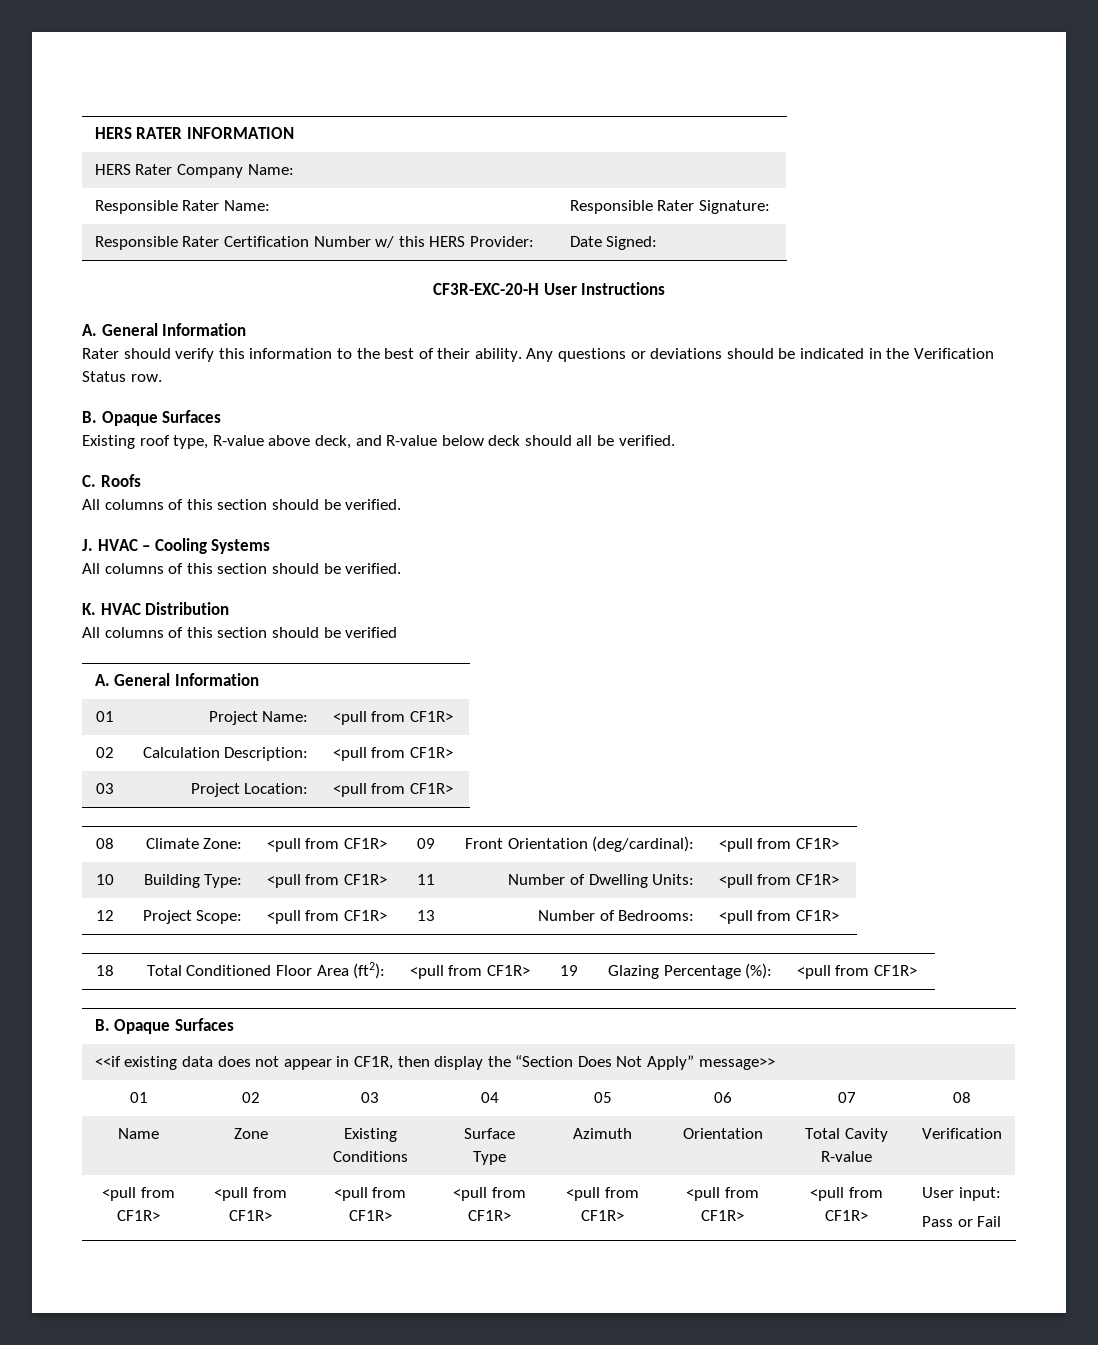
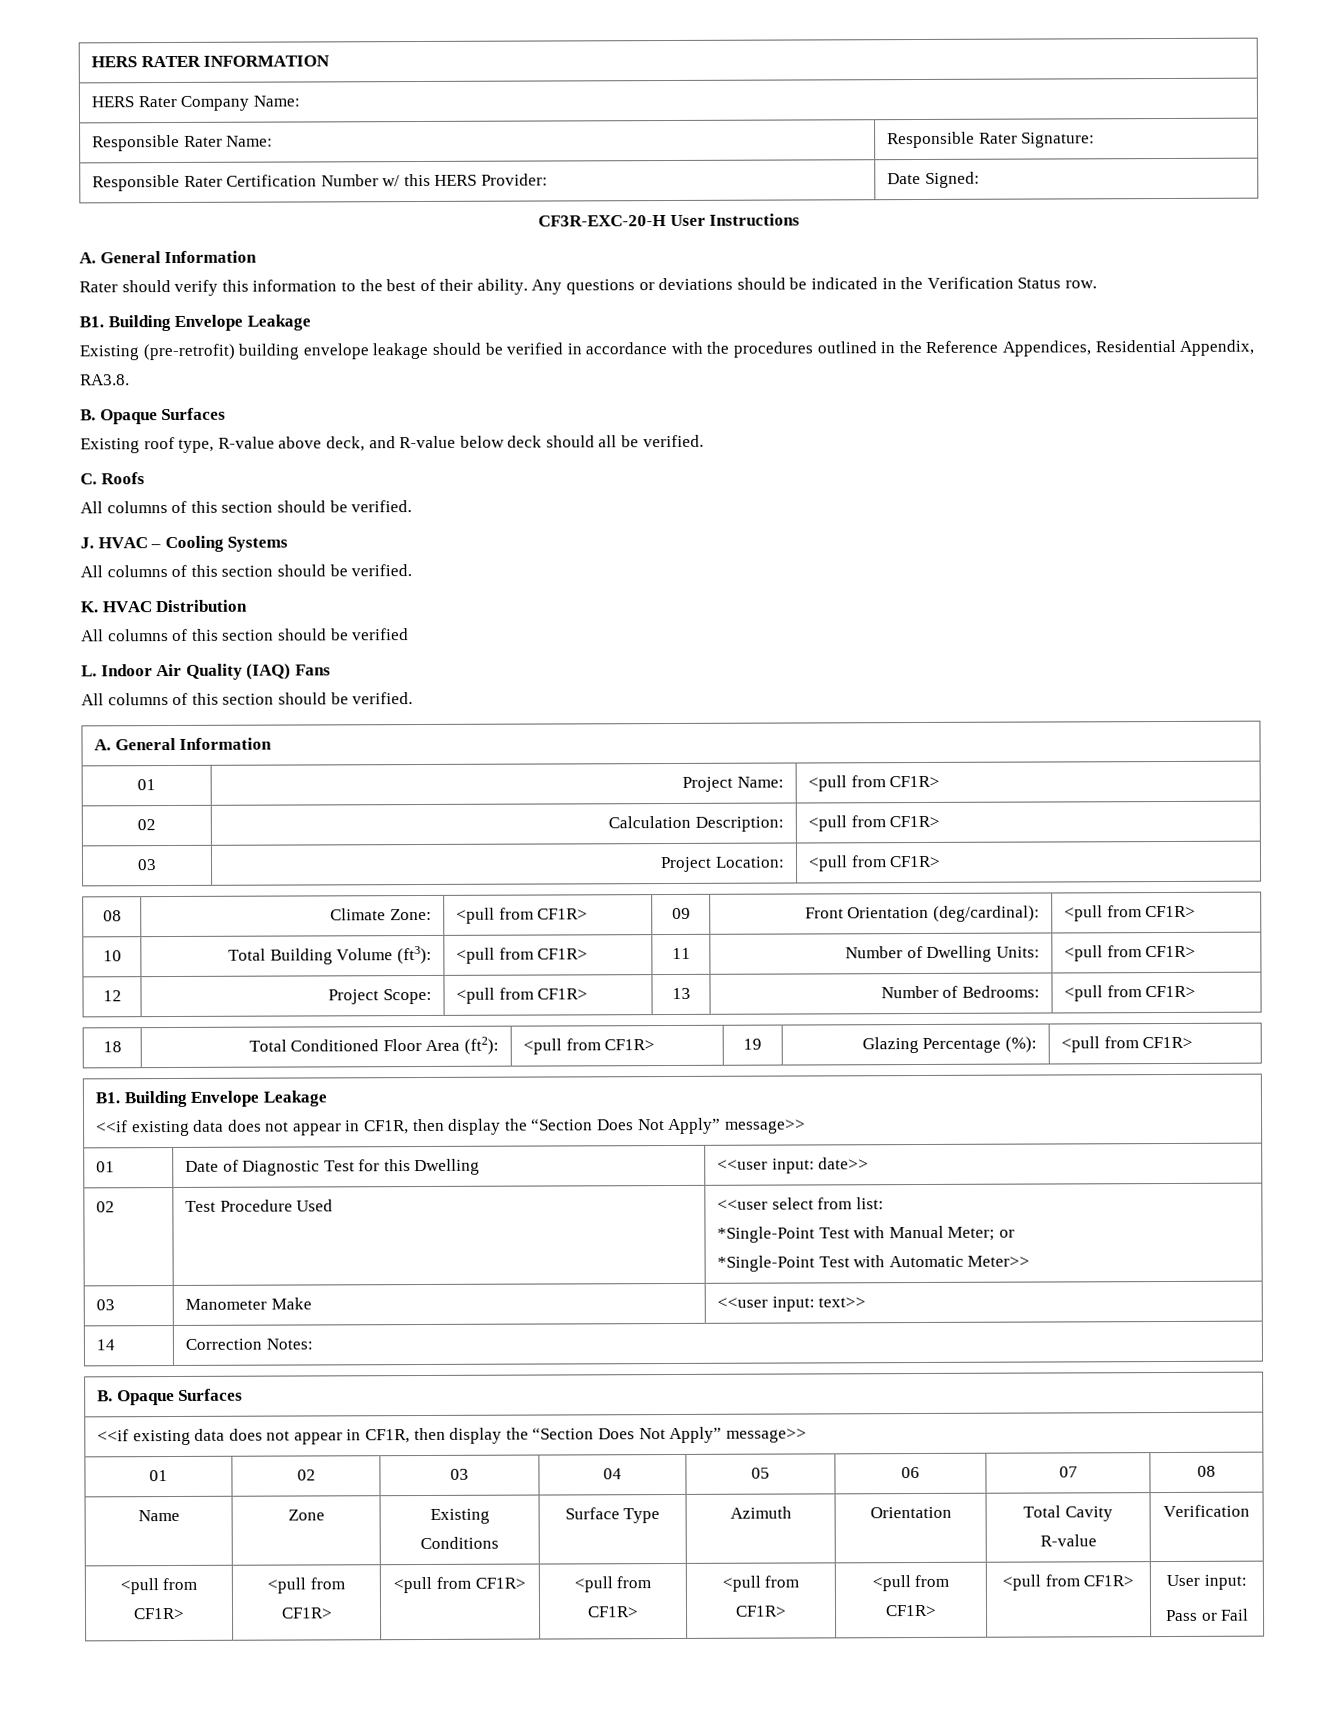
  Any questions or deviations should be indicated in the Verification Status row.
+ B1. Building Envelope Leakage
+ Existing (pre-retrofit) building envelope leakage should be verified in accordance with the procedures outlined in the Reference Appendices, Residential Appendix, RA3.8.
+ L. Indoor Air Quality (IAQ) Fans
+ All columns of this section should be verified.
- 10 | Building Type: | <pull from CF1R> | 11 | Number of Dwelling Units: | <pull from CF1R>
+ 10 | Total Building Volume (ft3): | <pull from CF1R> | 11 | Number of Dwelling Units: | <pull from CF1R>
  18 | Total Conditioned Floor Area (ft2): | <pull from CF1R> | 19 | Glazing Percentage (%): | <pull from CF1R>
+ B1. Building Envelope Leakage
+ <<if existing data does not appear in CF1R, then display the “Section Does Not Apply” message>>
+ 01 | Date of Diagnostic Test for this Dwelling | <<user input: date>>
+ 02 | Test Procedure Used | <<user select from list:
+ *Single-Point Test with Manual Meter; or
+ *Single-Point Test with Automatic Meter>>
+ 03 | Manometer Make | <<user input: text>>
+ 14 | Correction Notes:

